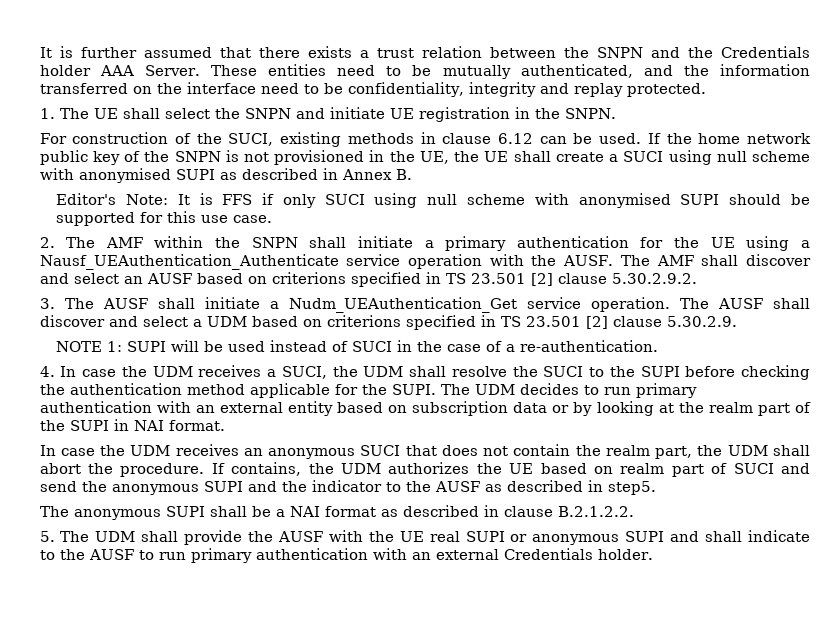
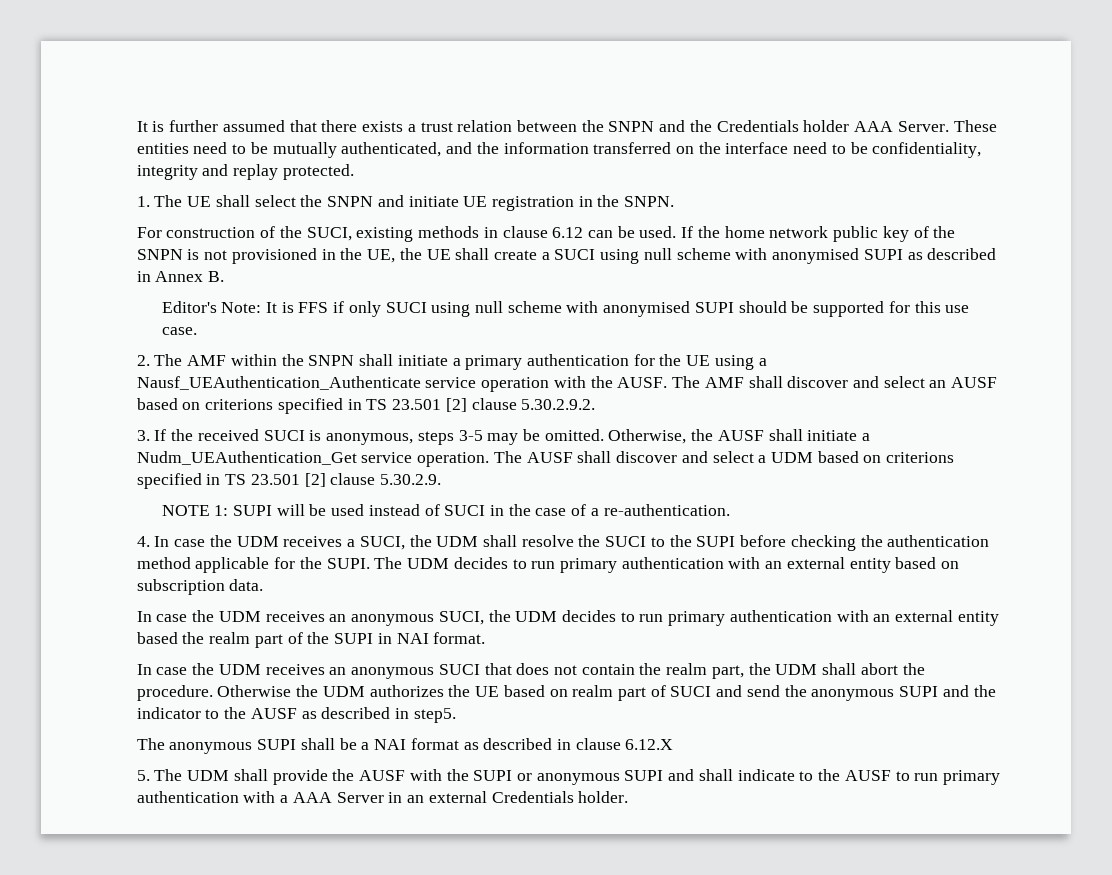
- 3. The AUSF shall initiate a Nudm_UEAuthentication_Get service operation.
+ 3. If the received SUCI is anonymous, steps 3-5 may be omitted. Otherwise, the AUSF shall initiate a Nudm_UEAuthentication_Get service operation.
- The UDM decides to run primary authentication with an external entity based on subscription data or by looking at the realm part of the SUPI in NAI format.
+ The UDM decides to run primary authentication with an external entity based on subscription data.
+ In case the UDM receives an anonymous SUCI, the UDM decides to run primary authentication with an external entity based the realm part of the SUPI in NAI format.
- If contains, the UDM authorizes the UE based on realm part of SUCI and send the anonymous SUPI and the indicator to the AUSF as described in step5.
+ Otherwise the UDM authorizes the UE based on realm part of SUCI and send the anonymous SUPI and the indicator to the AUSF as described in step5.
- The anonymous SUPI shall be a NAI format as described in clause B.2.1.2.2.
+ The anonymous SUPI shall be a NAI format as described in clause 6.12.X
- 5. The UDM shall provide the AUSF with the UE real SUPI or anonymous SUPI and shall indicate to the AUSF to run primary authentication with an external Credentials holder.
+ 5. The UDM shall provide the AUSF with the SUPI or anonymous SUPI and shall indicate to the AUSF to run primary authentication with a AAA Server in an external Credentials holder.

